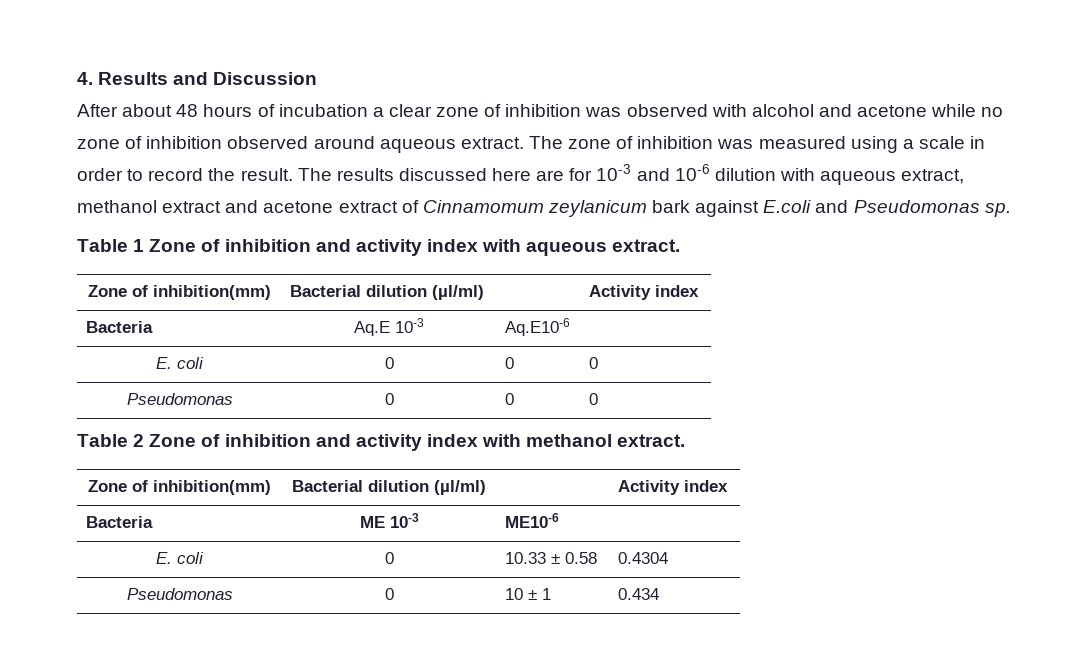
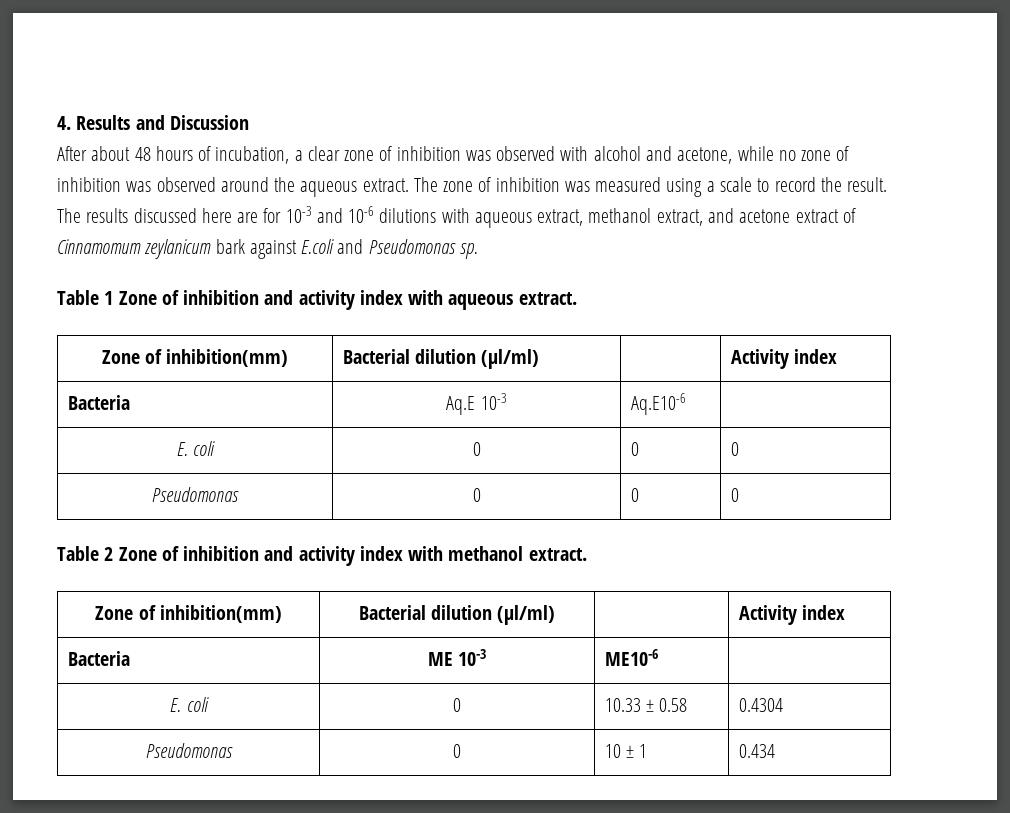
- After about 48 hours of incubation a clear zone of inhibition was observed with alcohol and acetone while no zone of inhibition observed around aqueous extract.
+ After about 48 hours of incubation, a clear zone of inhibition was observed with alcohol and acetone, while no zone of inhibition was observed around the aqueous extract.
- The zone of inhibition was measured using a scale in order to record the result.
+ The zone of inhibition was measured using a scale to record the result.
- The results discussed here are for 10-3 and 10-6 dilution with aqueous extract, methanol extract and acetone extract of Cinnamomum zeylanicum bark against E.coli and Pseudomonas sp.
+ The results discussed here are for 10-3 and 10-6 dilutions with aqueous extract, methanol extract, and acetone extract of Cinnamomum zeylanicum bark against E.coli and Pseudomonas sp.

